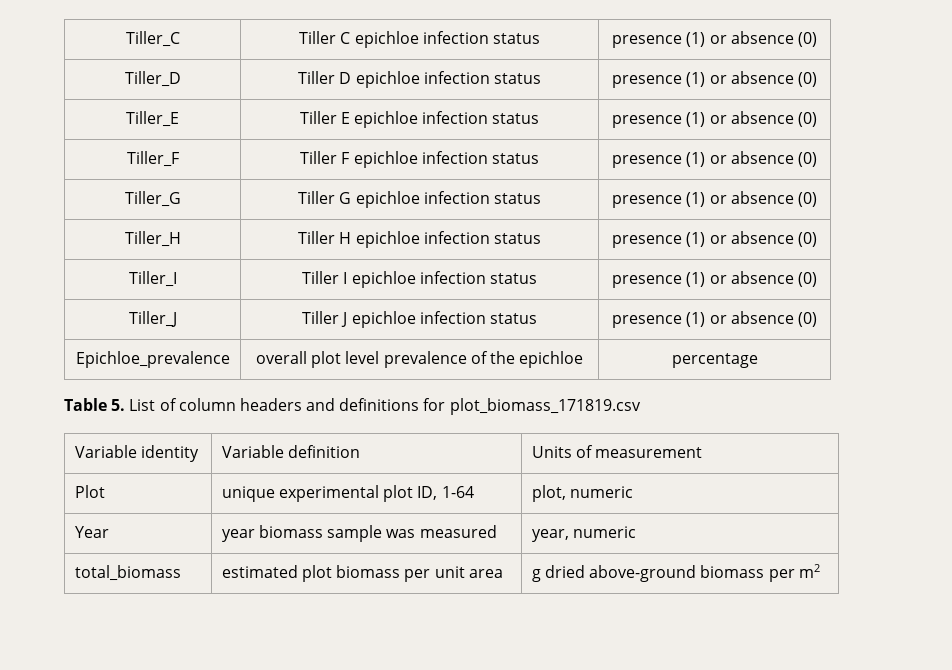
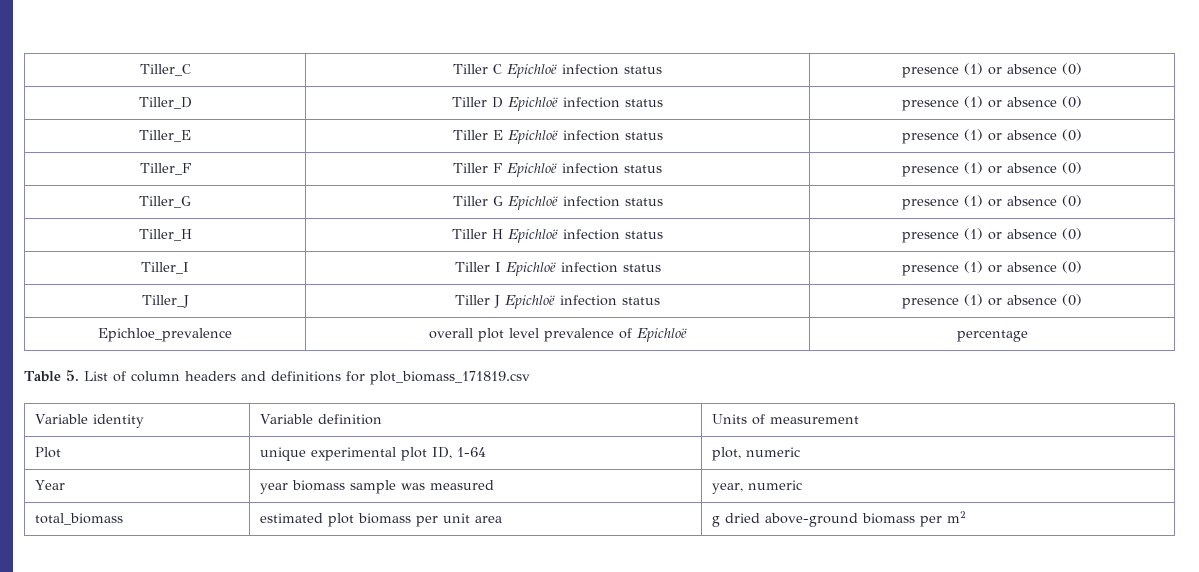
- Tiller_C | Tiller C epichloe infection status | presence (1) or absence (0)
+ Tiller_C | Tiller C Epichloë infection status | presence (1) or absence (0)
- Tiller_D | Tiller D epichloe infection status | presence (1) or absence (0)
+ Tiller_D | Tiller D Epichloë infection status | presence (1) or absence (0)
- Tiller_E | Tiller E epichloe infection status | presence (1) or absence (0)
+ Tiller_E | Tiller E Epichloë infection status | presence (1) or absence (0)
- Tiller_F | Tiller F epichloe infection status | presence (1) or absence (0)
+ Tiller_F | Tiller F Epichloë infection status | presence (1) or absence (0)
- Tiller_G | Tiller G epichloe infection status | presence (1) or absence (0)
+ Tiller_G | Tiller G Epichloë infection status | presence (1) or absence (0)
- Tiller_H | Tiller H epichloe infection status | presence (1) or absence (0)
+ Tiller_H | Tiller H Epichloë infection status | presence (1) or absence (0)
- Tiller_I | Tiller I epichloe infection status | presence (1) or absence (0)
+ Tiller_I | Tiller I Epichloë infection status | presence (1) or absence (0)
- Tiller_J | Tiller J epichloe infection status | presence (1) or absence (0)
+ Tiller_J | Tiller J Epichloë infection status | presence (1) or absence (0)
- Epichloe_prevalence | overall plot level prevalence of the epichloe | percentage
+ Epichloe_prevalence | overall plot level prevalence of Epichloë | percentage

